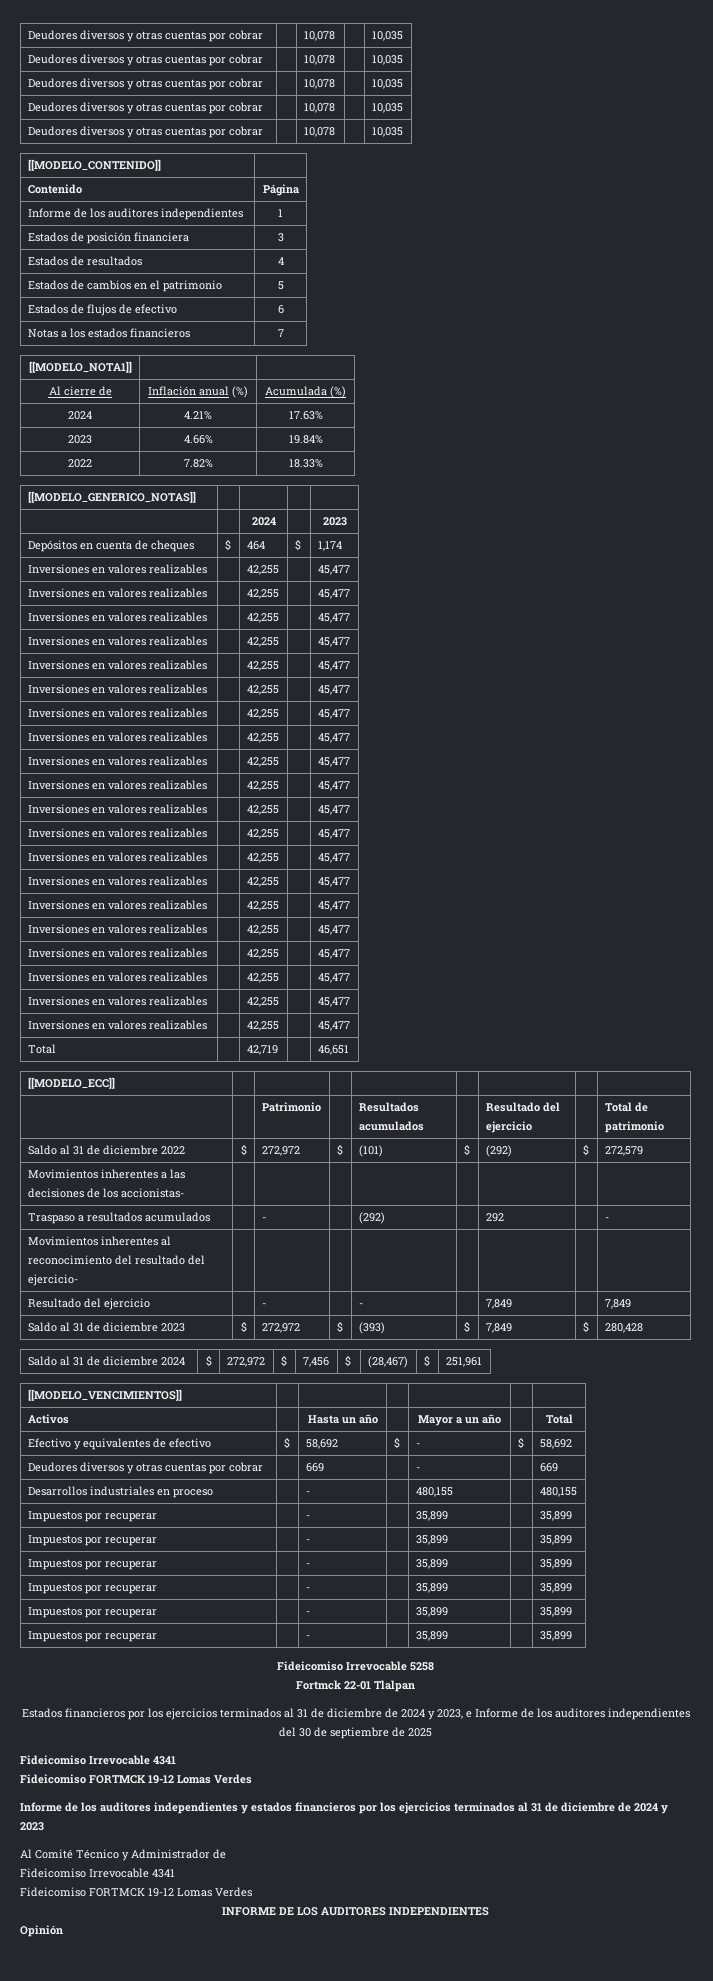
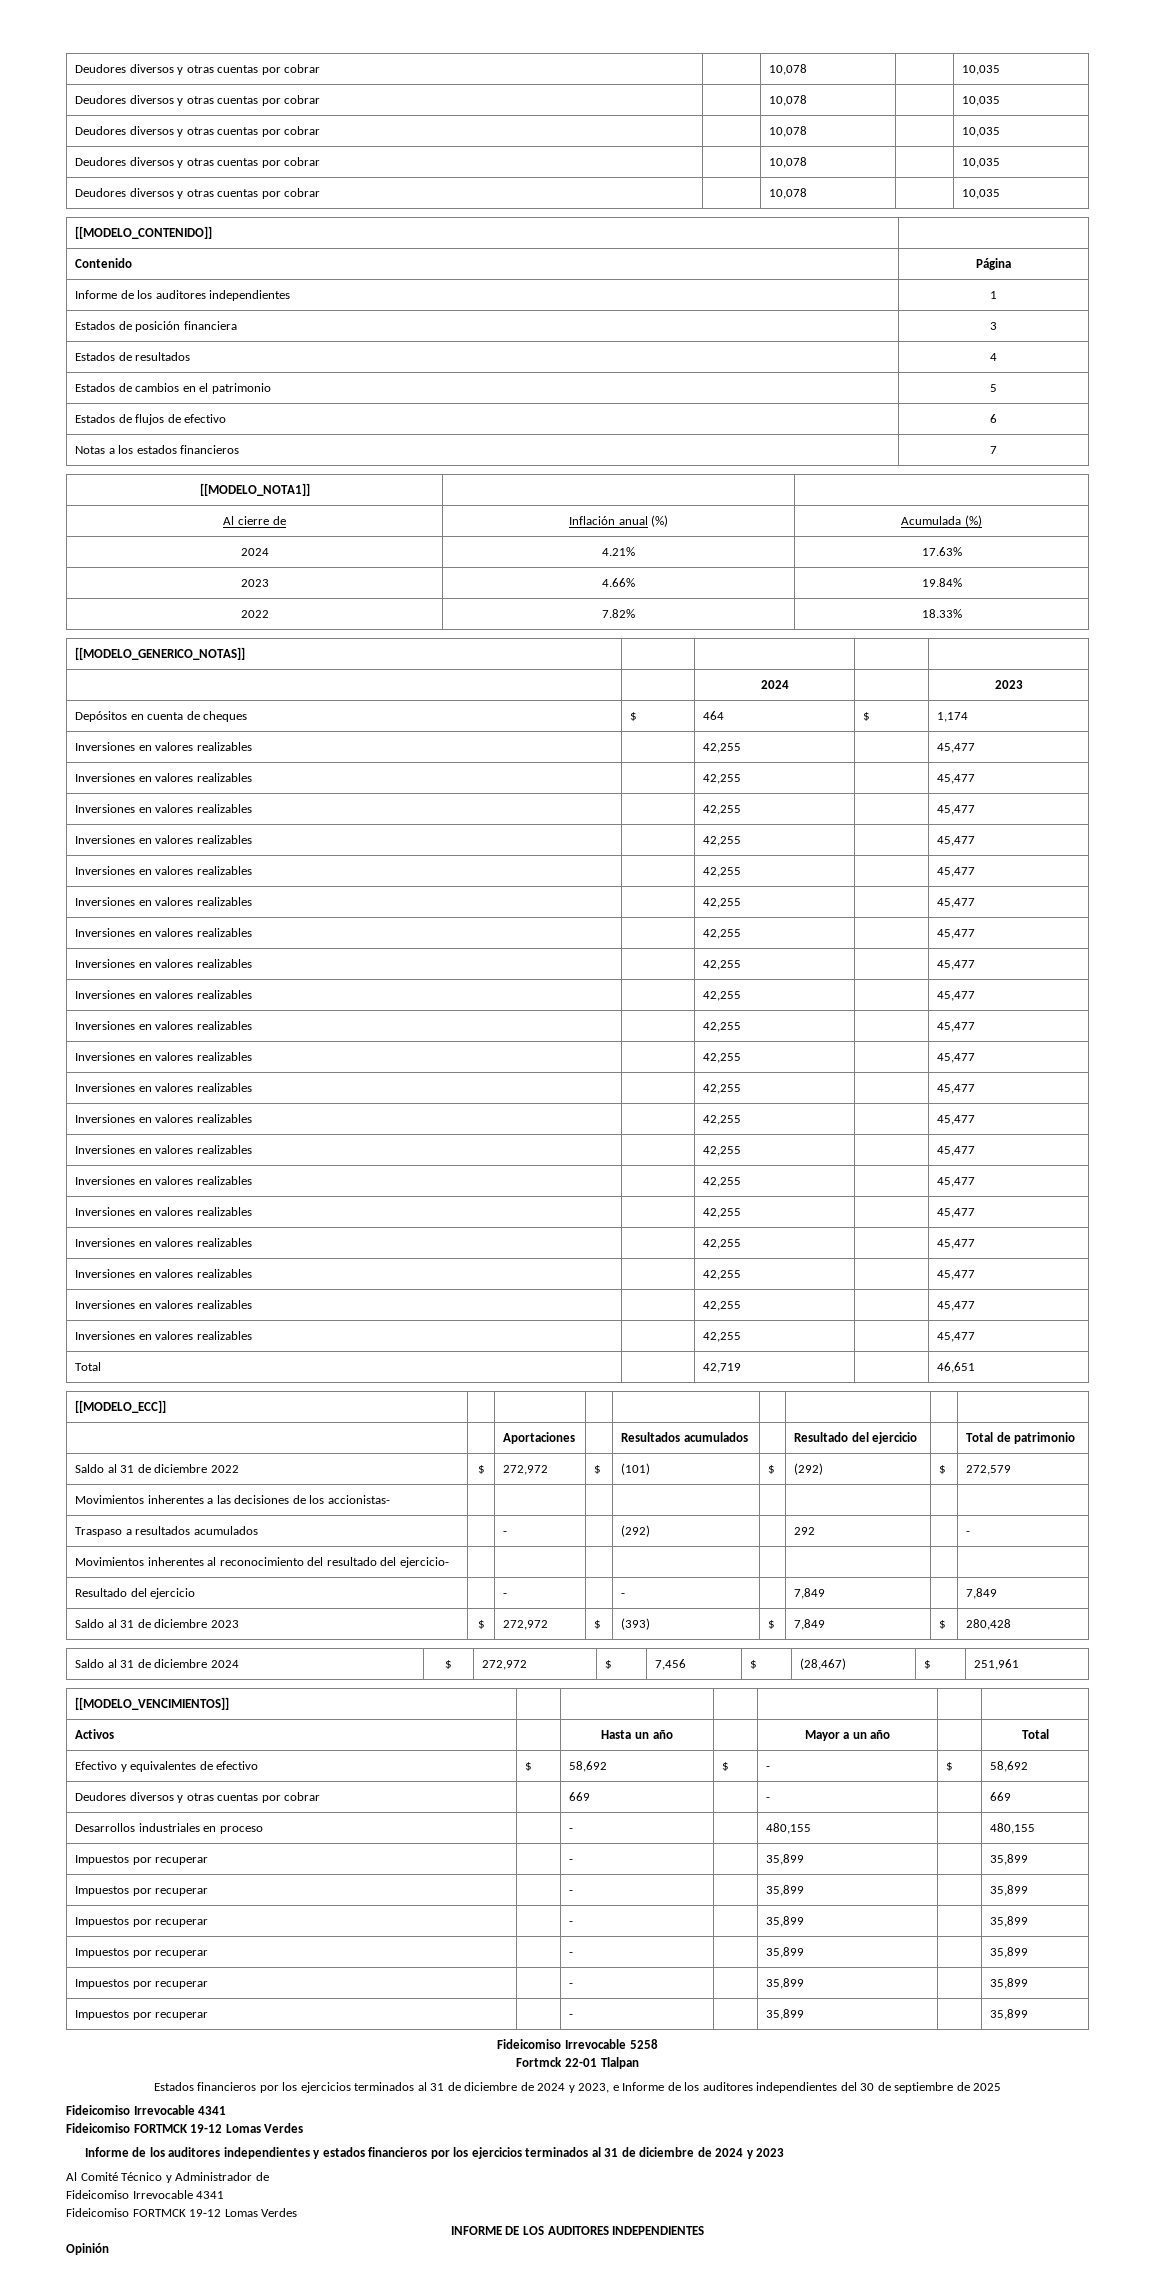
- | | Patrimonio | | Resultados acumulados | | Resultado del ejercicio | | Total de patrimonio
+ | | Aportaciones | | Resultados acumulados | | Resultado del ejercicio | | Total de patrimonio

